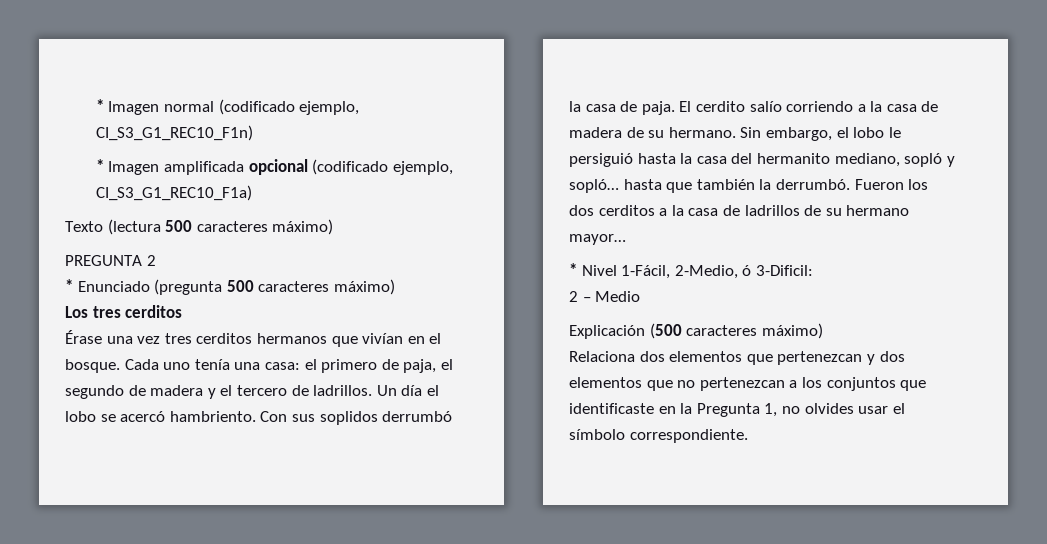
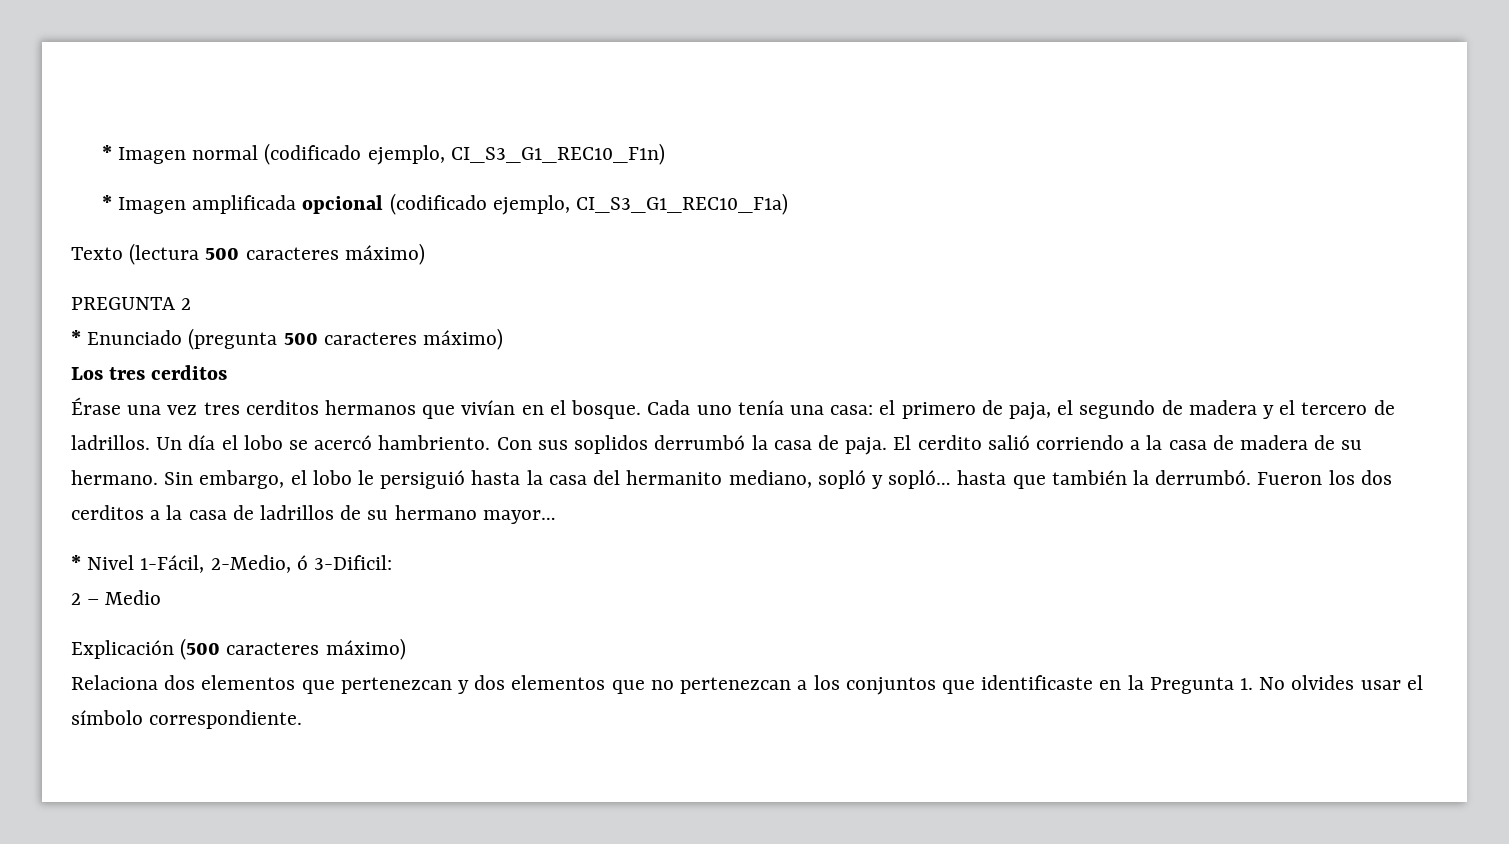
- El cerdito salío corriendo a la casa de madera de su hermano.
+ El cerdito salió corriendo a la casa de madera de su hermano.
- Relaciona dos elementos que pertenezcan y dos elementos que no pertenezcan a los conjuntos que identificaste en la Pregunta 1, no olvides usar el símbolo correspondiente.
+ Relaciona dos elementos que pertenezcan y dos elementos que no pertenezcan a los conjuntos que identificaste en la Pregunta 1. No olvides usar el símbolo correspondiente.

